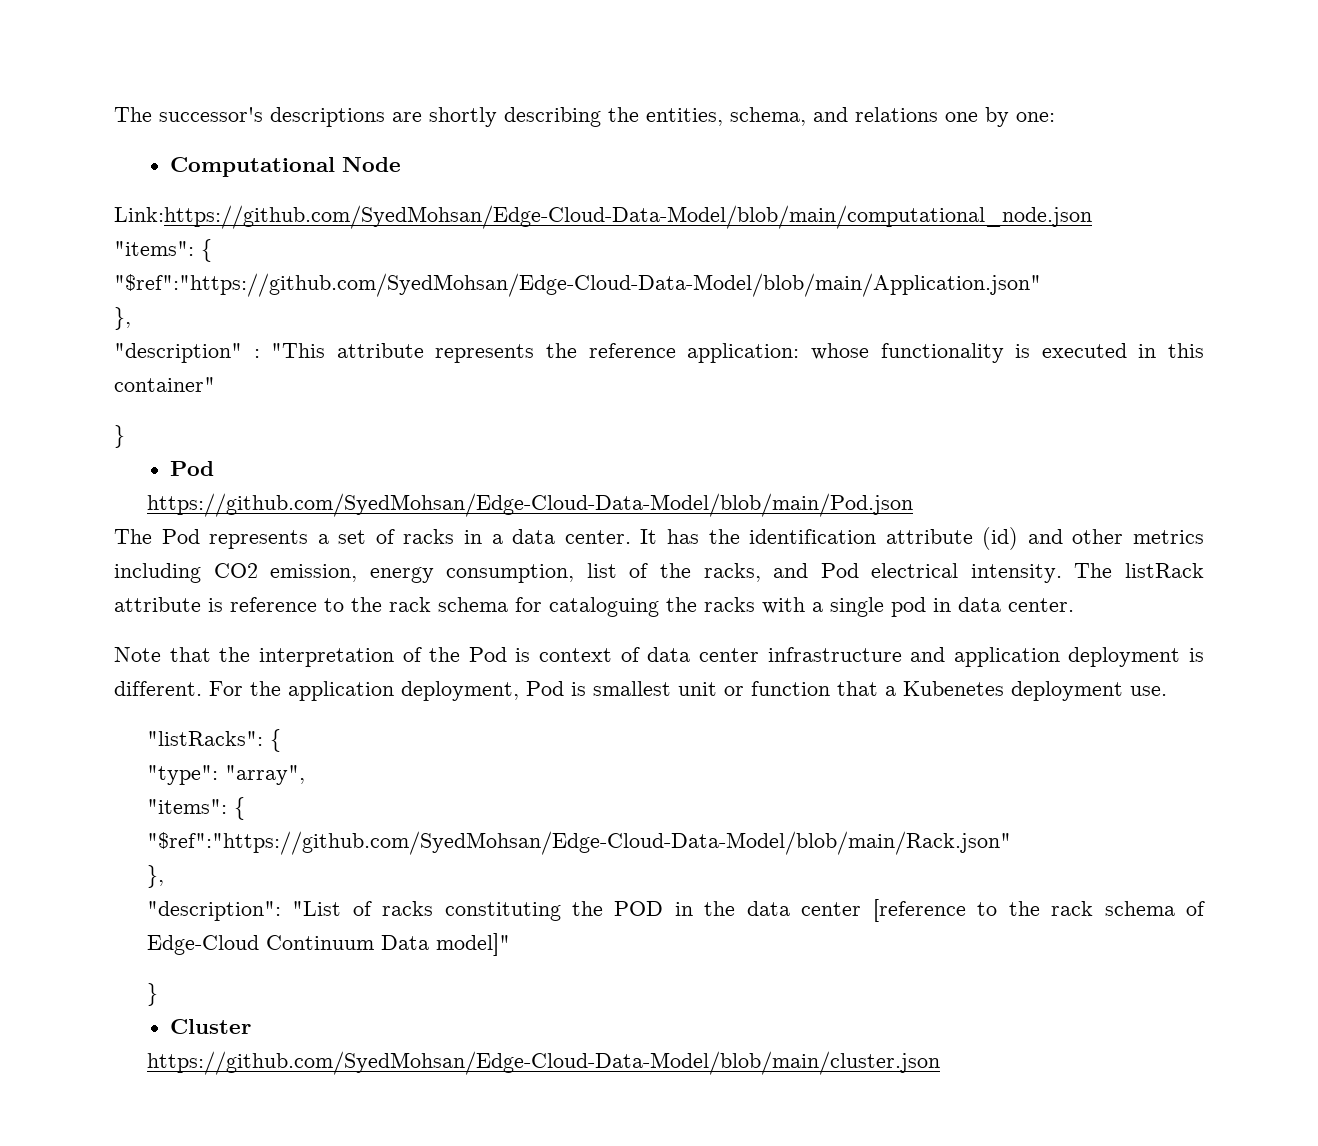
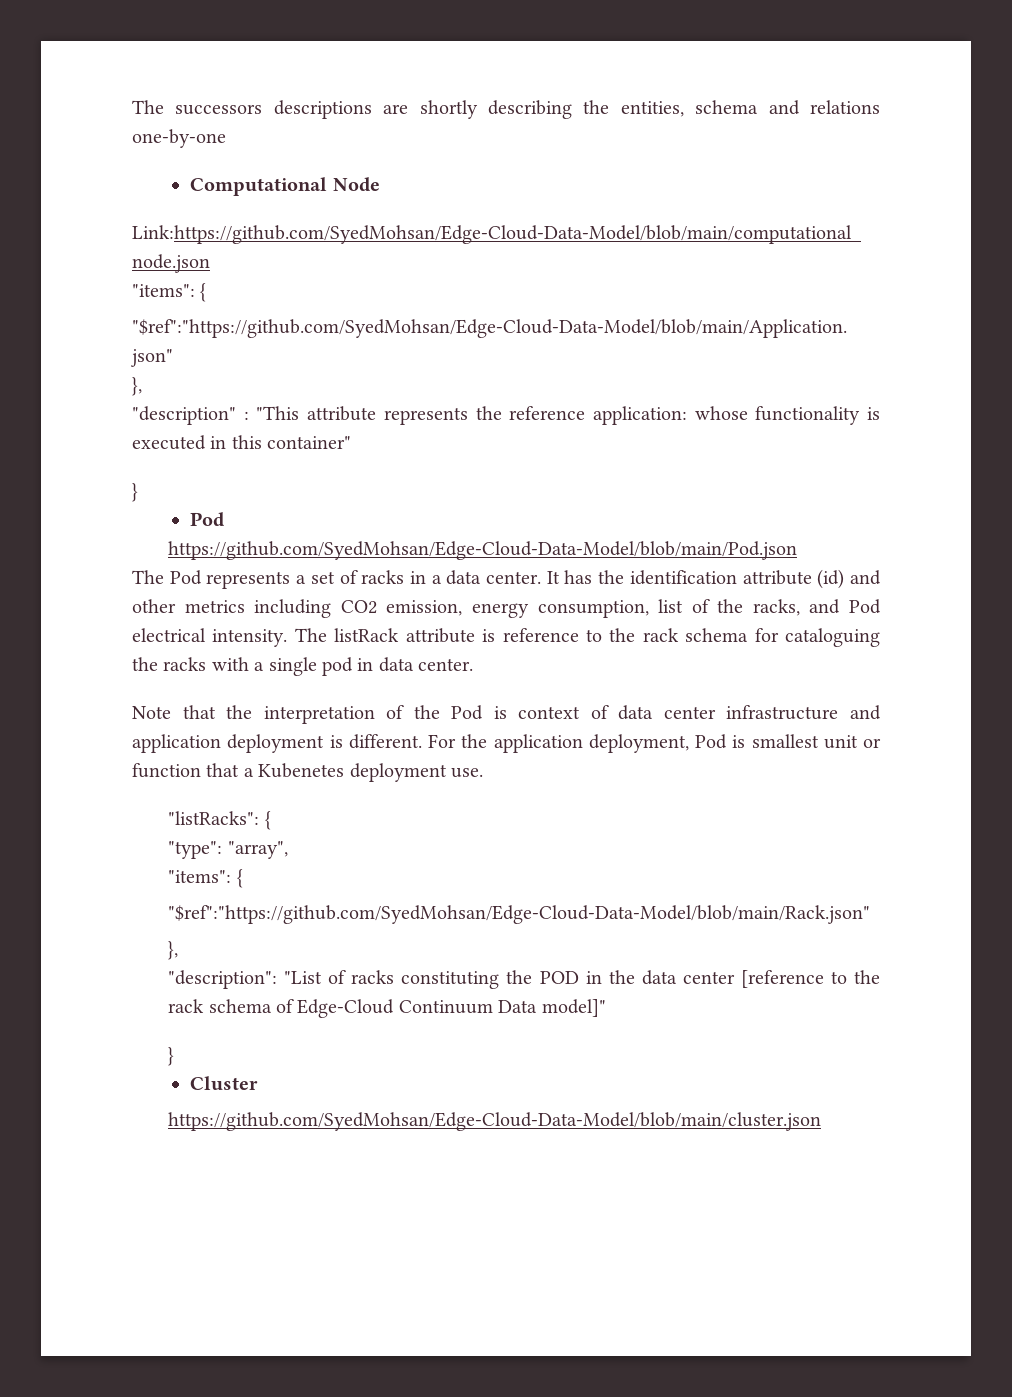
- The successor's descriptions are shortly describing the entities, schema, and relations one by one:
+ The successors descriptions are shortly describing the entities, schema and relations one-by-one

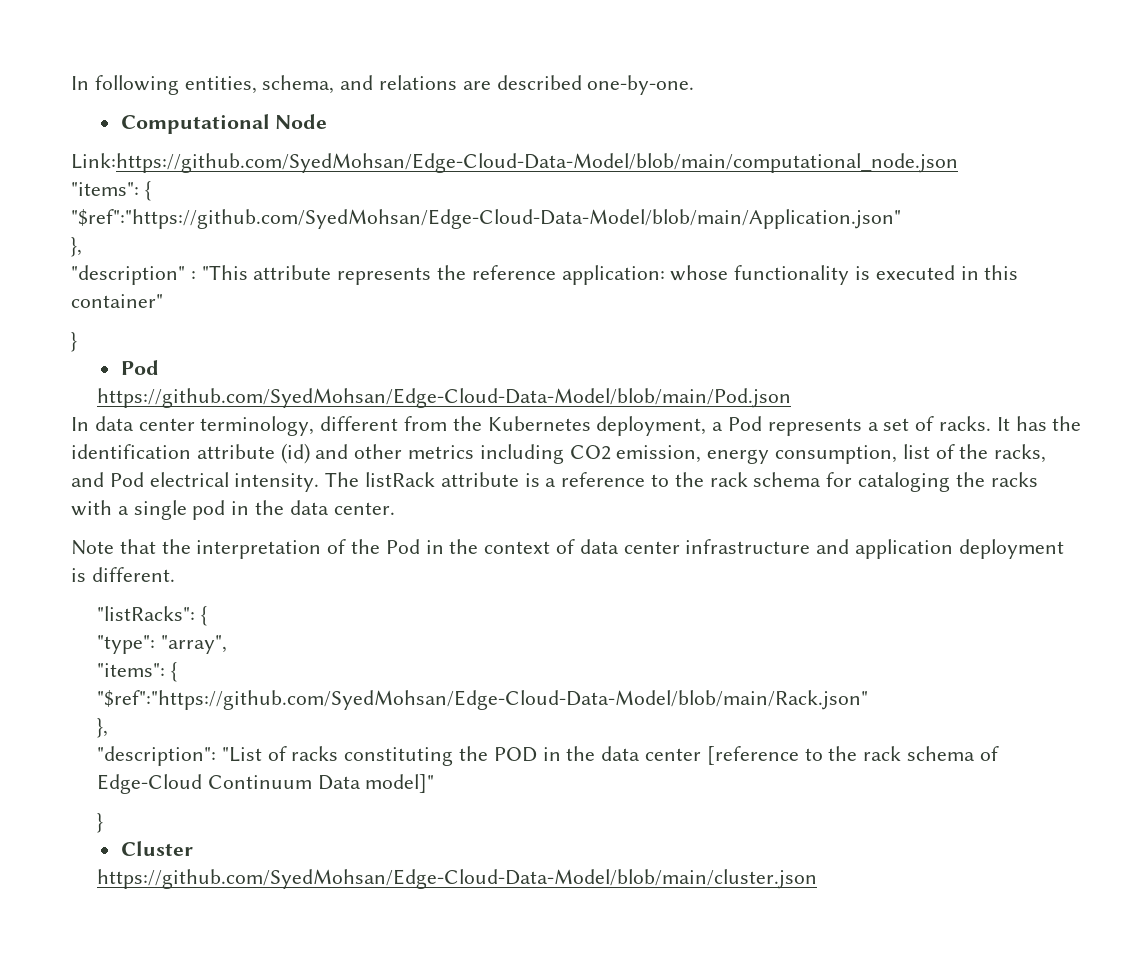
- The successors descriptions are shortly describing the entities, schema and relations one-by-one
+ In following entities, schema, and relations are described one-by-one.
- The Pod represents a set of racks in a data center.
+ In data center terminology, different from the Kubernetes deployment, a Pod represents a set of racks.
- The listRack attribute is reference to the rack schema for cataloguing the racks with a single pod in data center.
+ The listRack attribute is a reference to the rack schema for cataloging the racks with a single pod in the data center.
- Note that the interpretation of the Pod is context of data center infrastructure and application deployment is different. For the application deployment, Pod is smallest unit or function that a Kubenetes deployment use.
+ Note that the interpretation of the Pod in the context of data center infrastructure and application deployment is different.

